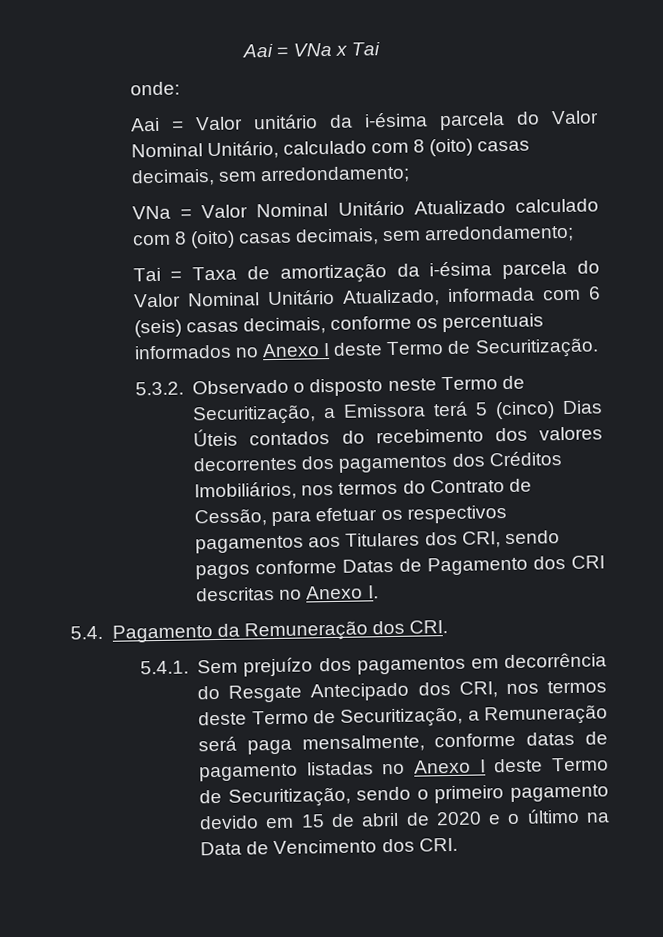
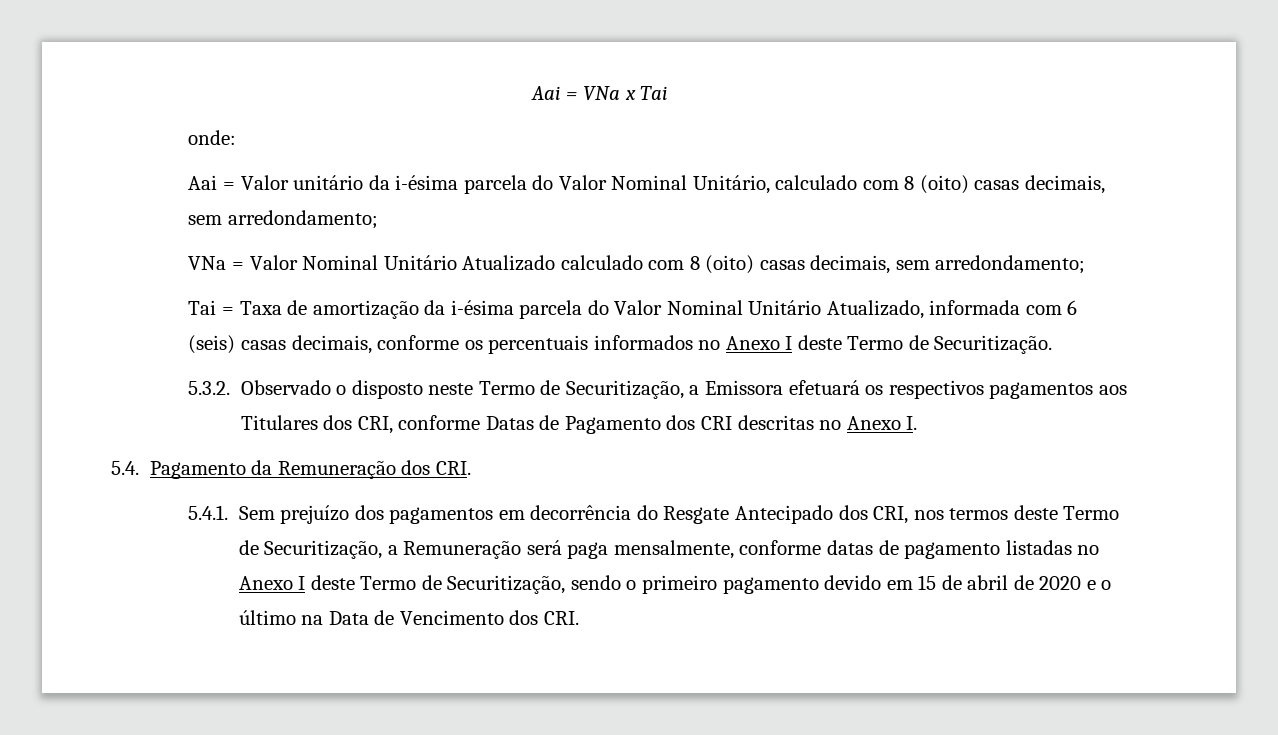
- 5.3.2. Observado o disposto neste Termo de Securitização, a Emissora terá 5 (cinco) Dias Úteis contados do recebimento dos valores decorrentes dos pagamentos dos Créditos Imobiliários, nos termos do Contrato de Cessão, para efetuar os respectivos pagamentos aos Titulares dos CRI, sendo pagos conforme Datas de Pagamento dos CRI descritas no Anexo I.
+ 5.3.2. Observado o disposto neste Termo de Securitização, a Emissora efetuará os respectivos pagamentos aos Titulares dos CRI, conforme Datas de Pagamento dos CRI descritas no Anexo I.

